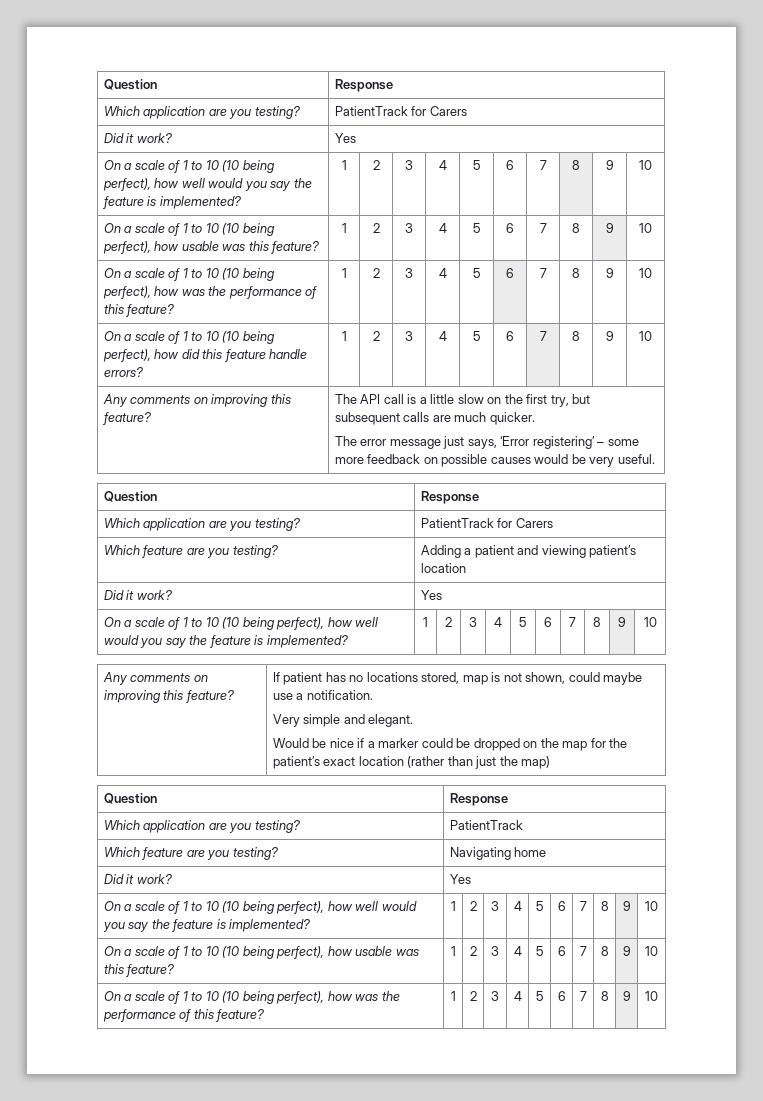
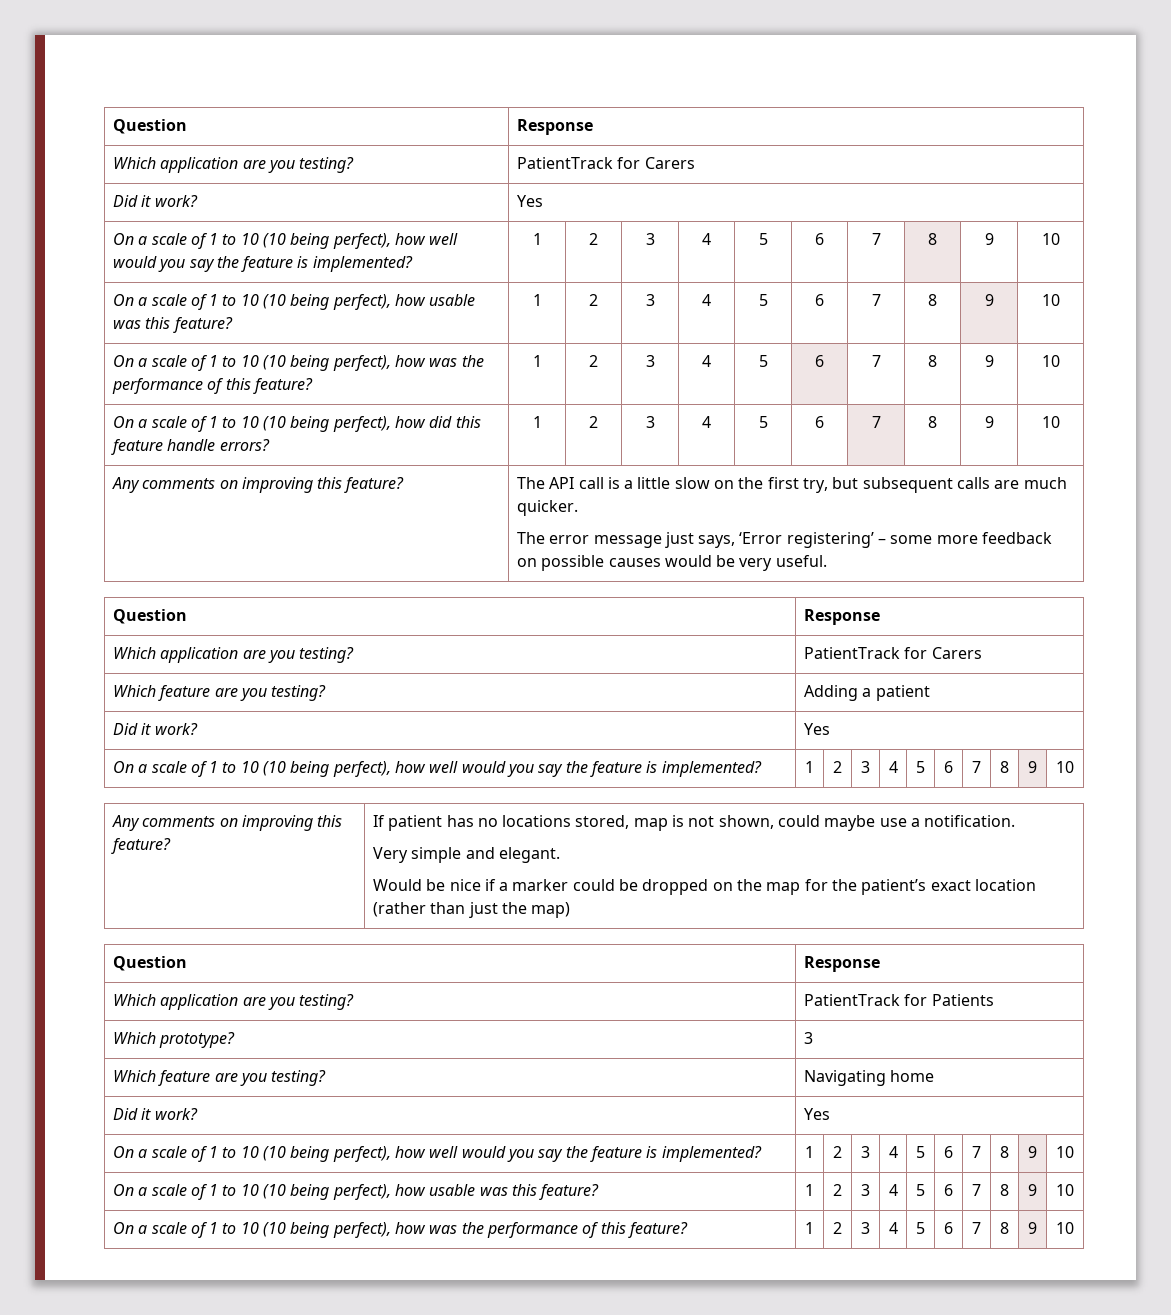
- Which feature are you testing? | Adding a patient and viewing patient’s location
+ Which feature are you testing? | Adding a patient
  Would be nice if a marker could be dropped on the map for the patient’s exact location (rather than just the map)
  Question | Response
- Which application are you testing? | PatientTrack
+ Which application are you testing? | PatientTrack for Patients
+ Which prototype? | 3

